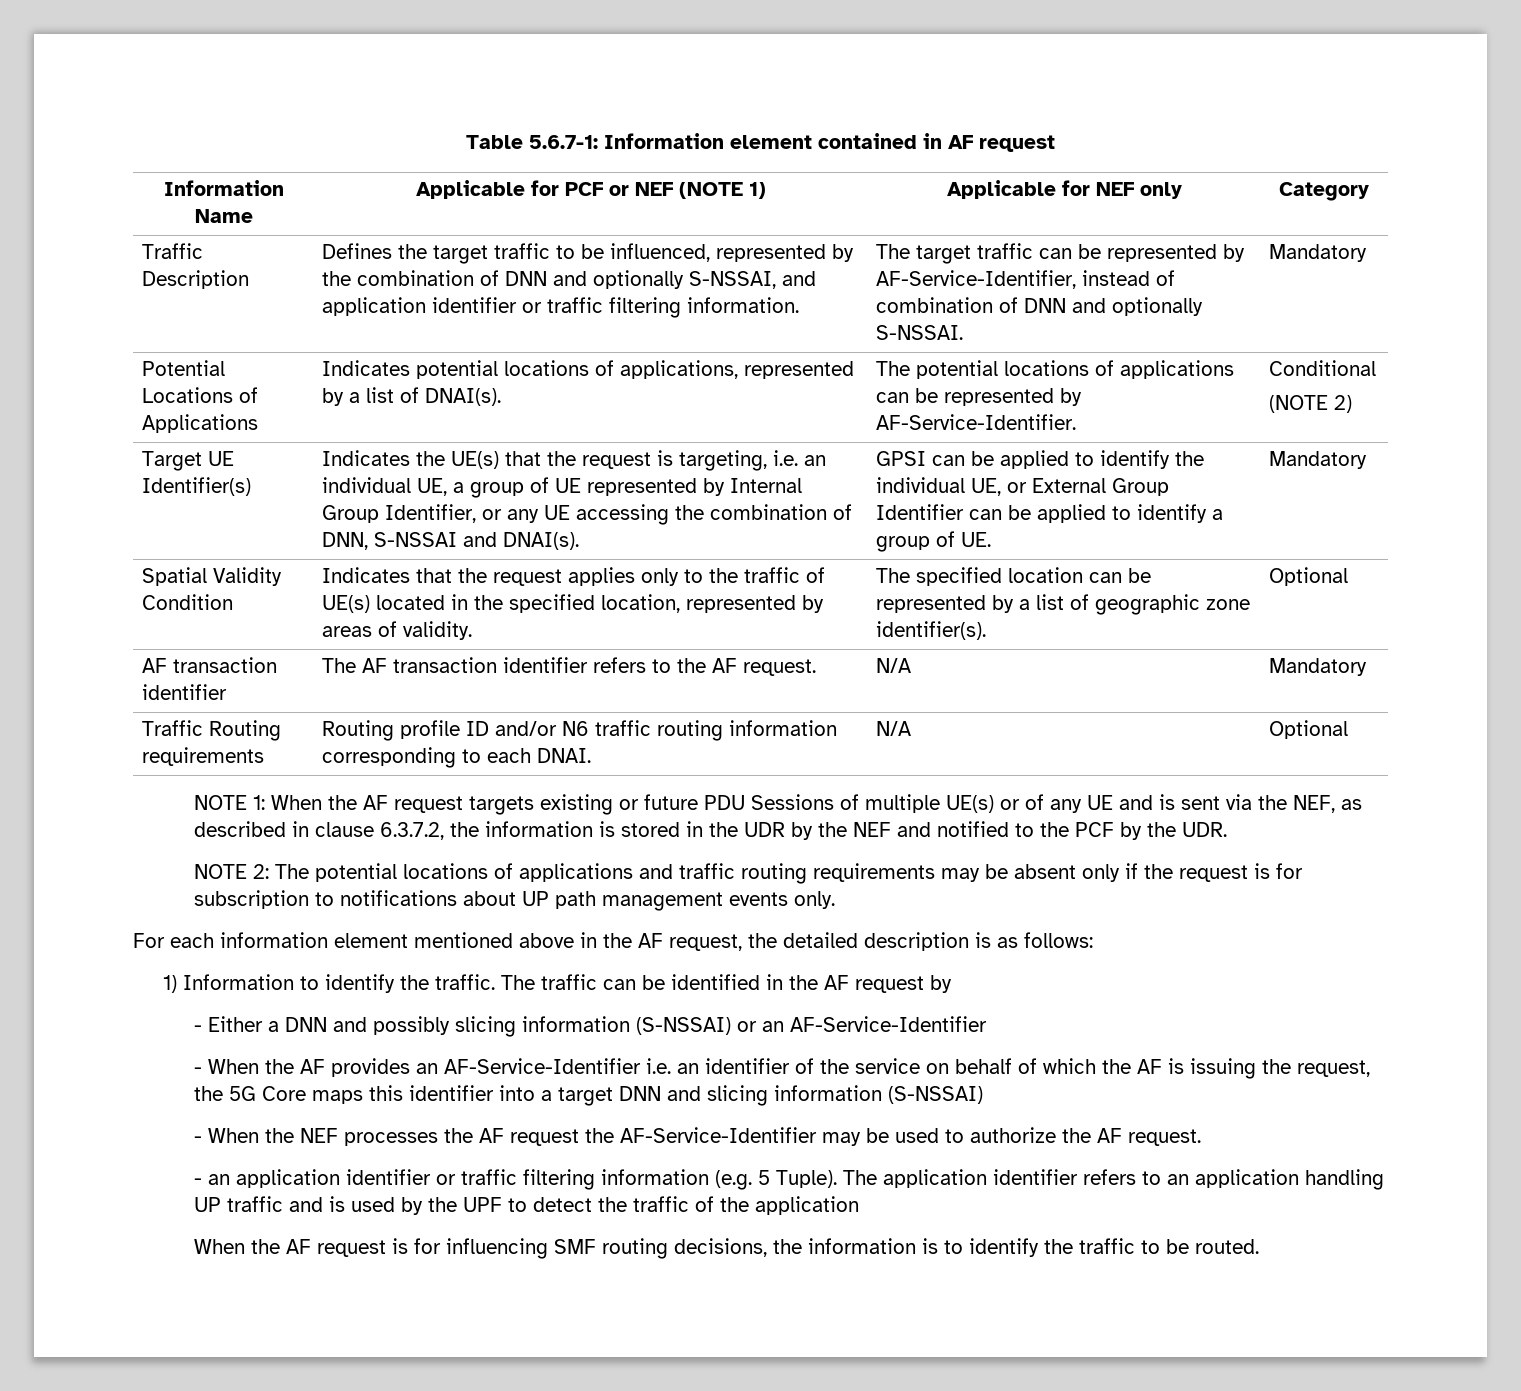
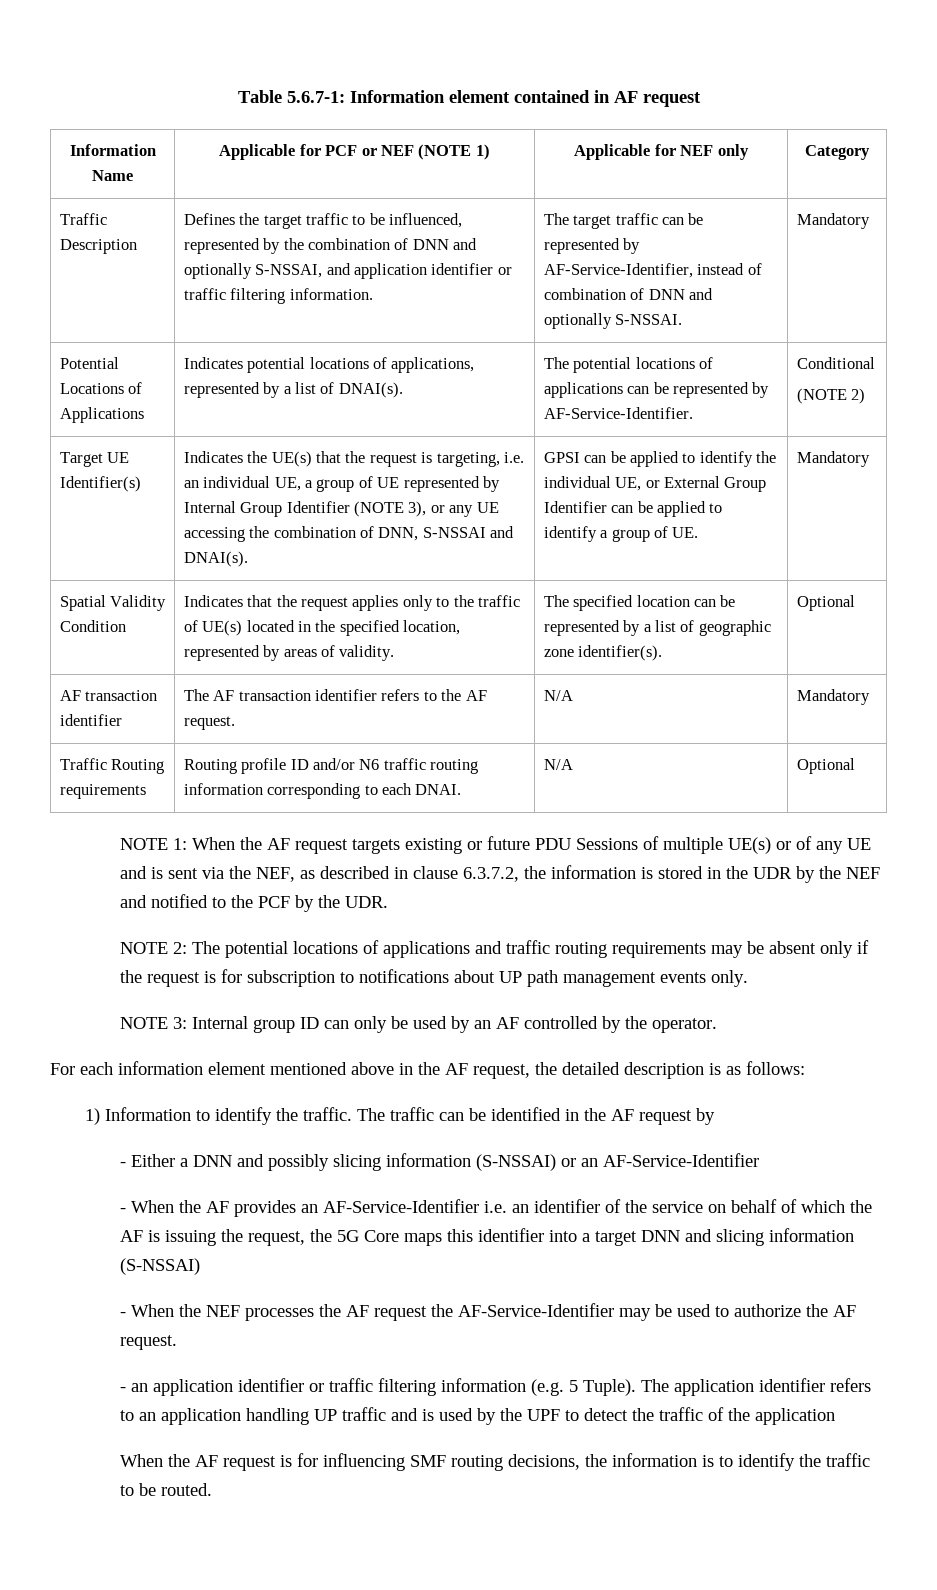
- Indicates the UE(s) that the request is targeting, i.e. an individual UE, a group of UE represented by Internal Group Identifier, or any UE accessing the combination of DNN, S-NSSAI and DNAI(s).
+ Indicates the UE(s) that the request is targeting, i.e. an individual UE, a group of UE represented by Internal Group Identifier (NOTE 3), or any UE accessing the combination of DNN, S-NSSAI and DNAI(s).
+ NOTE 3: Internal group ID can only be used by an AF controlled by the operator.

